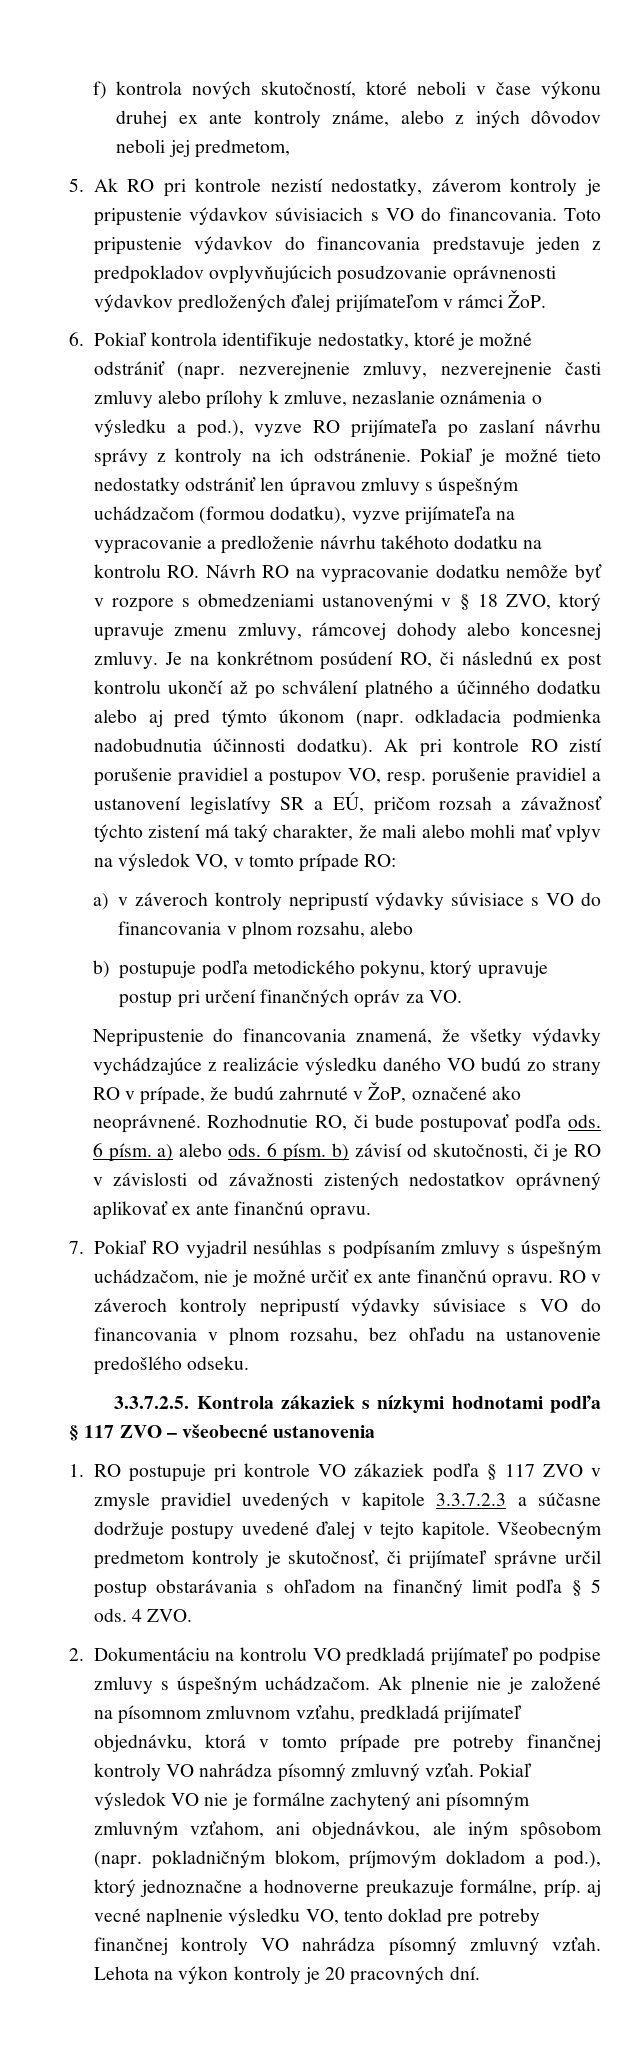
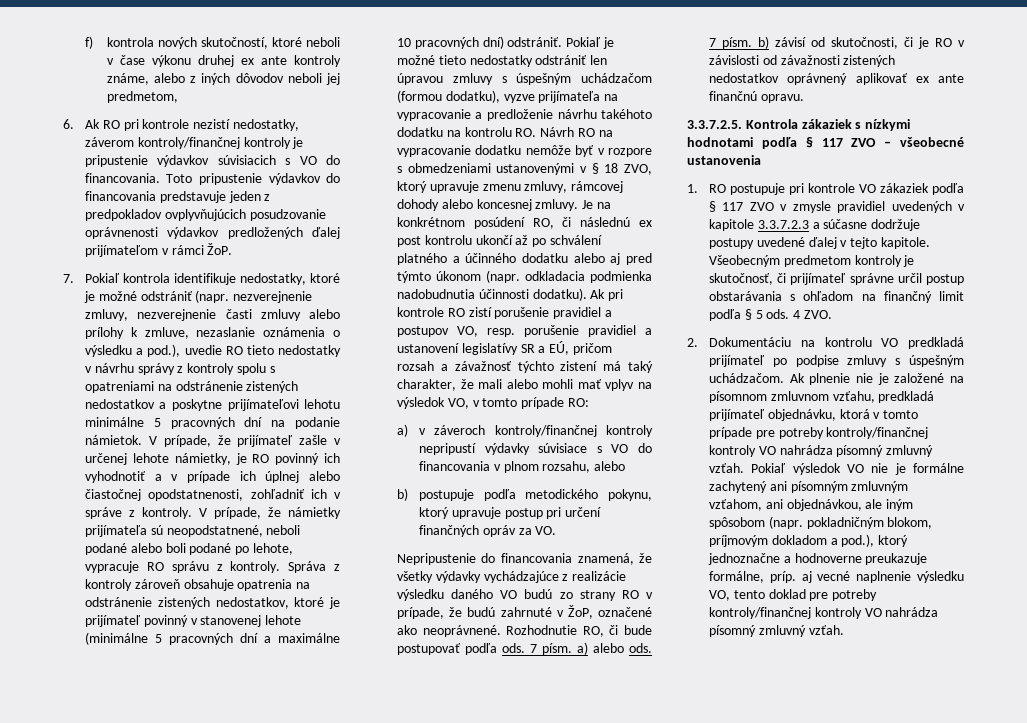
- 5. Ak RO pri kontrole nezistí nedostatky, záverom kontroly je pripustenie výdavkov súvisiacich s VO do financovania.
+ 6. Ak RO pri kontrole nezistí nedostatky, záverom kontroly/finančnej kontroly je pripustenie výdavkov súvisiacich s VO do financovania.
- 6. Pokiaľ kontrola identifikuje nedostatky, ktoré je možné odstrániť (napr. nezverejnenie zmluvy, nezverejnenie časti zmluvy alebo prílohy k zmluve, nezaslanie oznámenia o výsledku a pod.), vyzve RO prijímateľa po zaslaní návrhu správy z kontroly na ich odstránenie.
+ 7. Pokiaľ kontrola identifikuje nedostatky, ktoré je možné odstrániť (napr. nezverejnenie zmluvy, nezverejnenie časti zmluvy alebo prílohy k zmluve, nezaslanie oznámenia o výsledku a pod.), uvedie RO tieto nedostatky v návrhu správy z kontroly spolu s opatreniami na odstránenie zistených nedostatkov a poskytne prijímateľovi lehotu minimálne 5 pracovných dní na podanie námietok. V prípade, že prijímateľ zašle v určenej lehote námietky, je RO povinný ich vyhodnotiť a v prípade ich úplnej alebo čiastočnej opodstatnenosti, zohľadniť ich v správe z kontroly. V prípade, že námietky prijímateľa sú neopodstatnené, neboli podané alebo boli podané po lehote, vypracuje RO správu z kontroly. Správa z kontroly zároveň obsahuje opatrenia na odstránenie zistených nedostatkov, ktoré je prijímateľ povinný v stanovenej lehote (minimálne 5 pracovných dní a maximálne 10 pracovných dní) odstrániť.
- a) v záveroch kontroly nepripustí výdavky súvisiace s VO do financovania v plnom rozsahu, alebo
+ a) v záveroch kontroly/finančnej kontroly nepripustí výdavky súvisiace s VO do financovania v plnom rozsahu, alebo
- 6 písm. a) alebo ods.
+ 7 písm. a) alebo ods.
- 6 písm. b) závisí od skutočnosti, či je RO v závislosti od závažnosti zistených nedostatkov oprávnený aplikovať ex ante finančnú opravu.
+ 7 písm. b) závisí od skutočnosti, či je RO v závislosti od závažnosti zistených nedostatkov oprávnený aplikovať ex ante finančnú opravu.
- 7. Pokiaľ RO vyjadril nesúhlas s podpísaním zmluvy s úspešným uchádzačom, nie je možné určiť ex ante finančnú opravu. RO v záveroch kontroly nepripustí výdavky súvisiace s VO do financovania v plnom rozsahu, bez ohľadu na ustanovenie predošlého odseku.
- Ak plnenie nie je založené na písomnom zmluvnom vzťahu, predkladá prijímateľ objednávku, ktorá v tomto prípade pre potreby finančnej kontroly VO nahrádza písomný zmluvný vzťah.
+ Ak plnenie nie je založené na písomnom zmluvnom vzťahu, predkladá prijímateľ objednávku, ktorá v tomto prípade pre potreby kontroly/finančnej kontroly VO nahrádza písomný zmluvný vzťah.
- Pokiaľ výsledok VO nie je formálne zachytený ani písomným zmluvným vzťahom, ani objednávkou, ale iným spôsobom (napr. pokladničným blokom, príjmovým dokladom a pod.), ktorý jednoznačne a hodnoverne preukazuje formálne, príp. aj vecné naplnenie výsledku VO, tento doklad pre potreby finančnej kontroly VO nahrádza písomný zmluvný vzťah. Lehota na výkon kontroly je 20 pracovných dní.
+ Pokiaľ výsledok VO nie je formálne zachytený ani písomným zmluvným vzťahom, ani objednávkou, ale iným spôsobom (napr. pokladničným blokom, príjmovým dokladom a pod.), ktorý jednoznačne a hodnoverne preukazuje formálne, príp. aj vecné naplnenie výsledku VO, tento doklad pre potreby kontroly/finančnej kontroly VO nahrádza písomný zmluvný vzťah.

